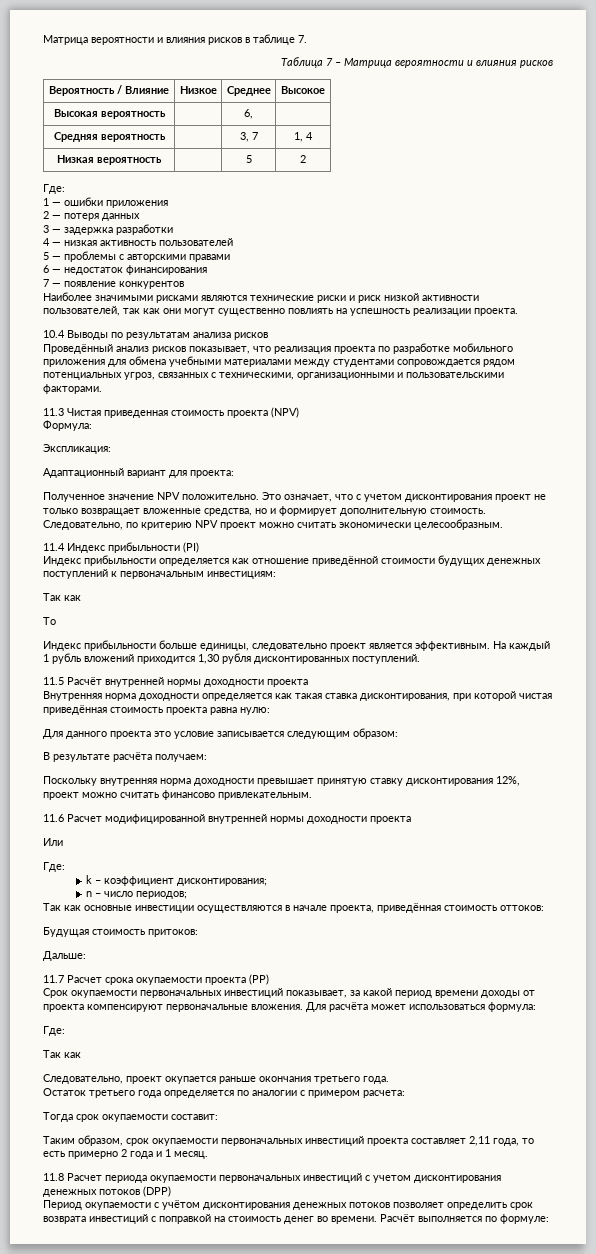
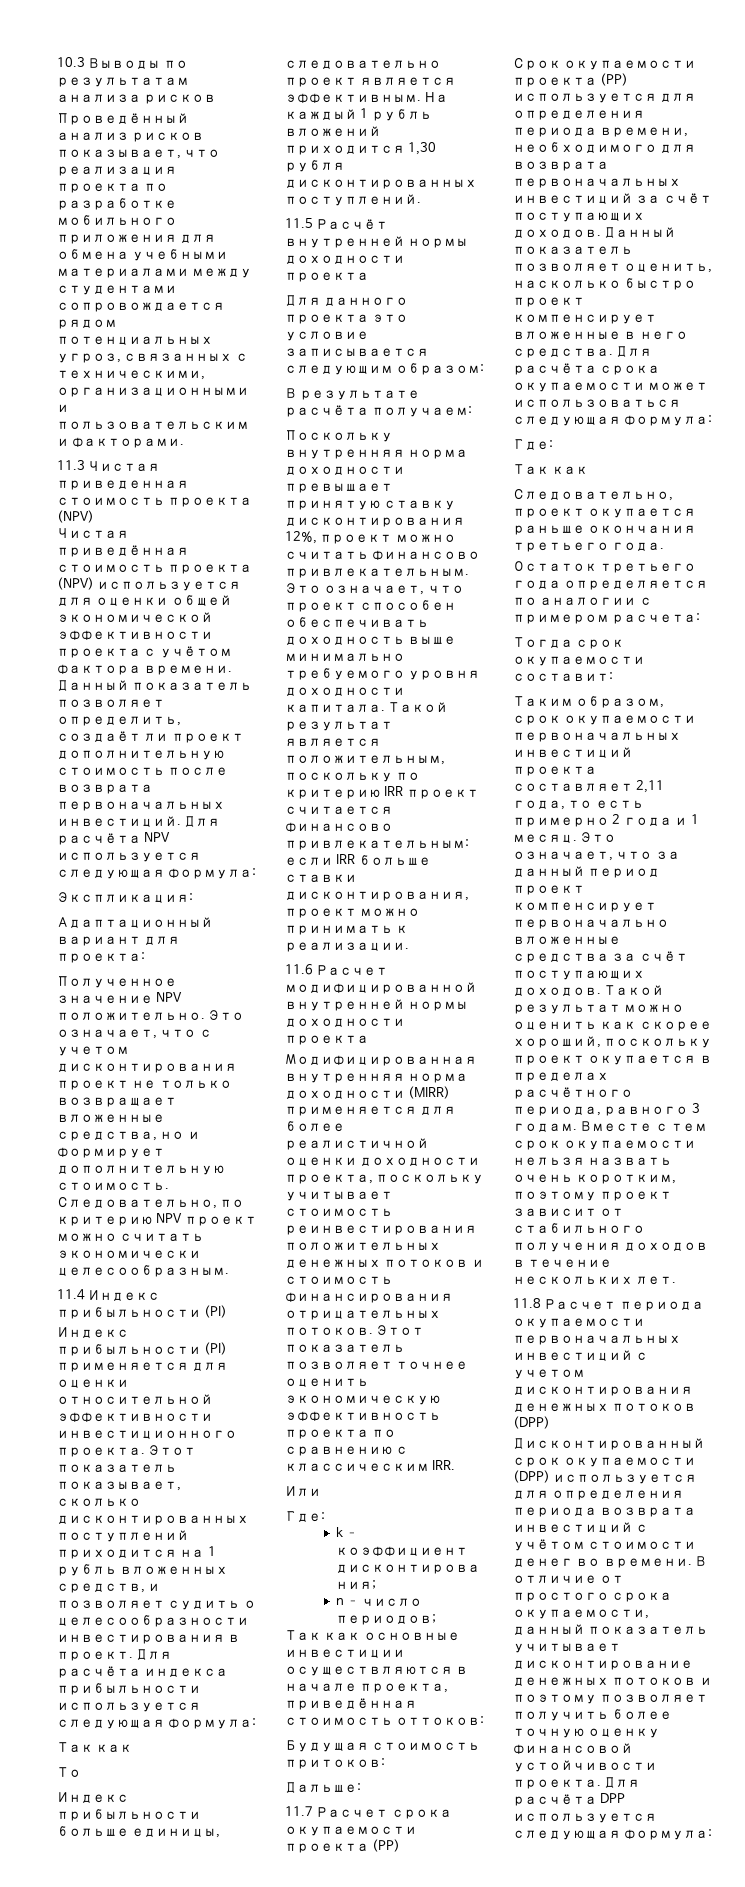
- Матрица вероятности и влияния рисков в таблице 7.
- Таблица 7 – Матрица вероятности и влияния рисков
- Вероятность / Влияние | Низкое | Среднее | Высокое
- Высокая вероятность | | 6, |
- Средняя вероятность | | 3, 7 | 1, 4
- Низкая вероятность | | 5 | 2
- Где:
- 1 — ошибки приложения
- 2 — потеря данных
- 3 — задержка разработки
- 4 — низкая активность пользователей
- 5 — проблемы с авторскими правами
- 6 — недостаток финансирования
- 7 — появление конкурентов
- Наиболее значимыми рисками являются технические риски и риск низкой активности пользователей, так как они могут существенно повлиять на успешность реализации проекта.
- 10.4 Выводы по результатам анализа рисков
+ 10.3 Выводы по результатам анализа рисков
- Формула:
+ Чистая приведённая стоимость проекта (NPV) используется для оценки общей экономической эффективности проекта с учётом фактора времени. Данный показатель позволяет определить, создаёт ли проект дополнительную стоимость после возврата первоначальных инвестиций. Для расчёта NPV используется следующая формула:
- Индекс прибыльности определяется как отношение приведённой стоимости будущих денежных поступлений к первоначальным инвестициям:
+ Индекс прибыльности (PI) применяется для оценки относительной эффективности инвестиционного проекта. Этот показатель показывает, сколько дисконтированных поступлений приходится на 1 рубль вложенных средств, и позволяет судить о целесообразности инвестирования в проект. Для расчёта индекса прибыльности используется следующая формула:
- Внутренняя норма доходности определяется как такая ставка дисконтирования, при которой чистая приведённая стоимость проекта равна нулю:
+ Это означает, что проект способен обеспечивать доходность выше минимально требуемого уровня доходности капитала. Такой результат является положительным, поскольку по критерию IRR проект считается финансово привлекательным: если IRR больше ставки дисконтирования, проект можно принимать к реализации.
+ Модифицированная внутренняя норма доходности (MIRR) применяется для более реалистичной оценки доходности проекта, поскольку учитывает стоимость реинвестирования положительных денежных потоков и стоимость финансирования отрицательных потоков. Этот показатель позволяет точнее оценить экономическую эффективность проекта по сравнению с классическим IRR.
- Срок окупаемости первоначальных инвестиций показывает, за какой период времени доходы от проекта компенсируют первоначальные вложения. Для расчёта может использоваться формула:
+ Срок окупаемости проекта (PP) используется для определения периода времени, необходимого для возврата первоначальных инвестиций за счёт поступающих доходов. Данный показатель позволяет оценить, насколько быстро проект компенсирует вложенные в него средства. Для расчёта срока окупаемости может использоваться следующая формула:
+ Это означает, что за данный период проект компенсирует первоначально вложенные средства за счёт поступающих доходов. Такой результат можно оценить как скорее хороший, поскольку проект окупается в пределах расчётного периода, равного 3 годам. Вместе с тем срок окупаемости нельзя назвать очень коротким, поэтому проект зависит от стабильного получения доходов в течение нескольких лет.
- Период окупаемости с учётом дисконтирования денежных потоков позволяет определить срок возврата инвестиций с поправкой на стоимость денег во времени. Расчёт выполняется по формуле:
+ Дисконтированный срок окупаемости (DPP) используется для определения периода возврата инвестиций с учётом стоимости денег во времени. В отличие от простого срока окупаемости, данный показатель учитывает дисконтирование денежных потоков и поэтому позволяет получить более точную оценку финансовой устойчивости проекта. Для расчёта DPP используется следующая формула:

